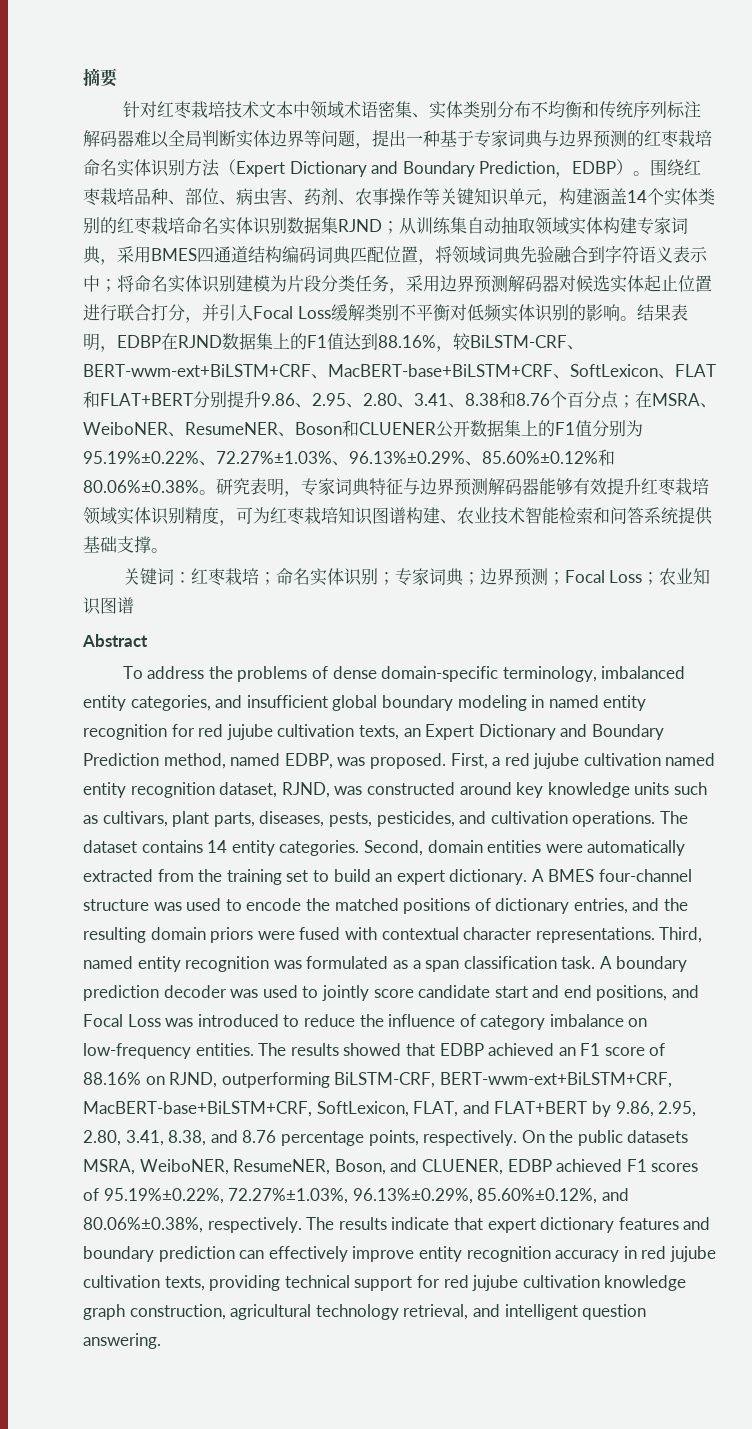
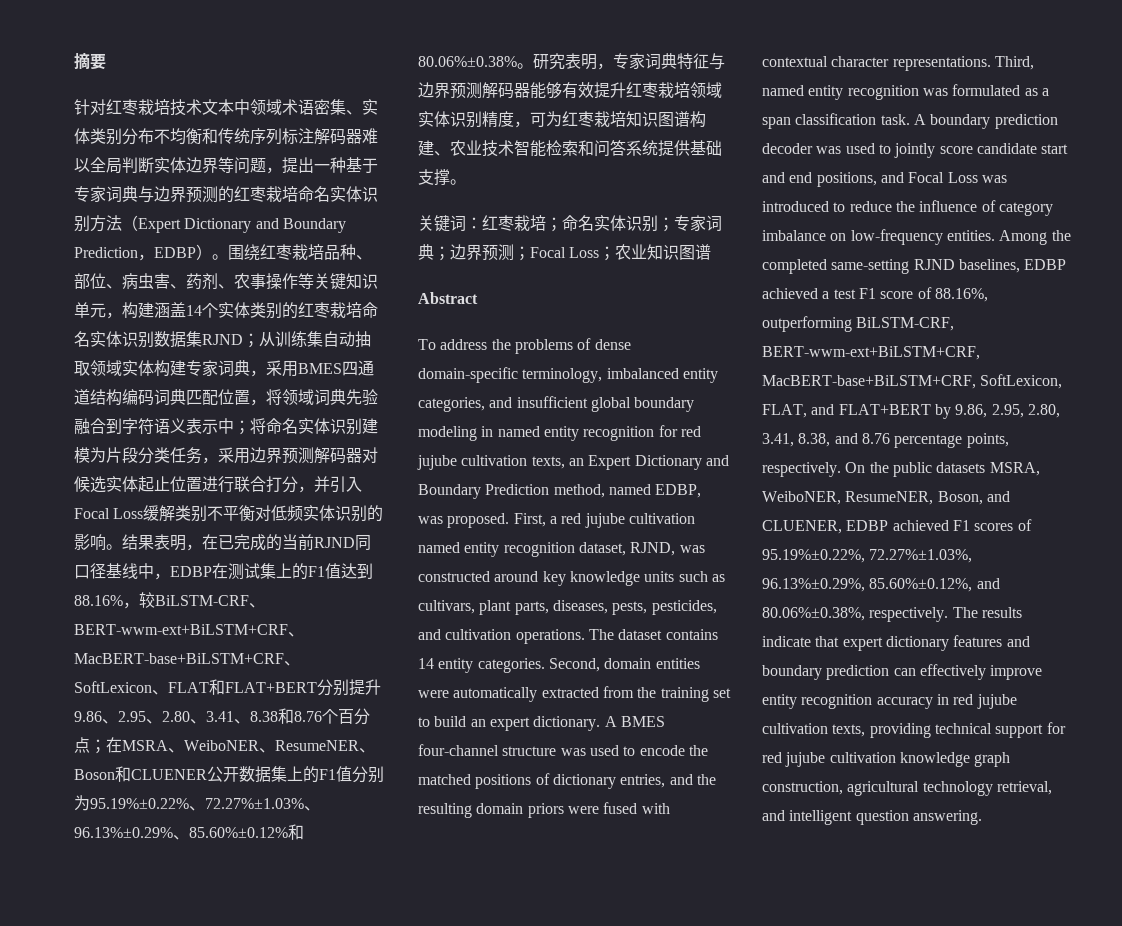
- 结果表明，EDBP在RJND数据集上的F1值达到88.16%，较BiLSTM-CRF、BERT-wwm-ext+BiLSTM+CRF、MacBERT-base+BiLSTM+CRF、SoftLexicon、FLAT和FLAT+BERT分别提升9.86、2.95、2.80、3.41、8.38和8.76个百分点；在MSRA、WeiboNER、ResumeNER、Boson和CLUENER公开数据集上的F1值分别为95.19%±0.22%、72.27%±1.03%、96.13%±0.29%、85.60%±0.12%和80.06%±0.38%。
+ 结果表明，在已完成的当前RJND同口径基线中，EDBP在测试集上的F1值达到88.16%，较BiLSTM-CRF、BERT-wwm-ext+BiLSTM+CRF、MacBERT-base+BiLSTM+CRF、SoftLexicon、FLAT和FLAT+BERT分别提升9.86、2.95、2.80、3.41、8.38和8.76个百分点；在MSRA、WeiboNER、ResumeNER、Boson和CLUENER公开数据集上的F1值分别为95.19%±0.22%、72.27%±1.03%、96.13%±0.29%、85.60%±0.12%和80.06%±0.38%。
- The results showed that EDBP achieved an F1 score of 88.16% on RJND, outperforming BiLSTM-CRF, BERT-wwm-ext+BiLSTM+CRF, MacBERT-base+BiLSTM+CRF, SoftLexicon, FLAT, and FLAT+BERT by 9.86, 2.95, 2.80, 3.41, 8.38, and 8.76 percentage points, respectively.
+ Among the completed same-setting RJND baselines, EDBP achieved a test F1 score of 88.16%, outperforming BiLSTM-CRF, BERT-wwm-ext+BiLSTM+CRF, MacBERT-base+BiLSTM+CRF, SoftLexicon, FLAT, and FLAT+BERT by 9.86, 2.95, 2.80, 3.41, 8.38, and 8.76 percentage points, respectively.

